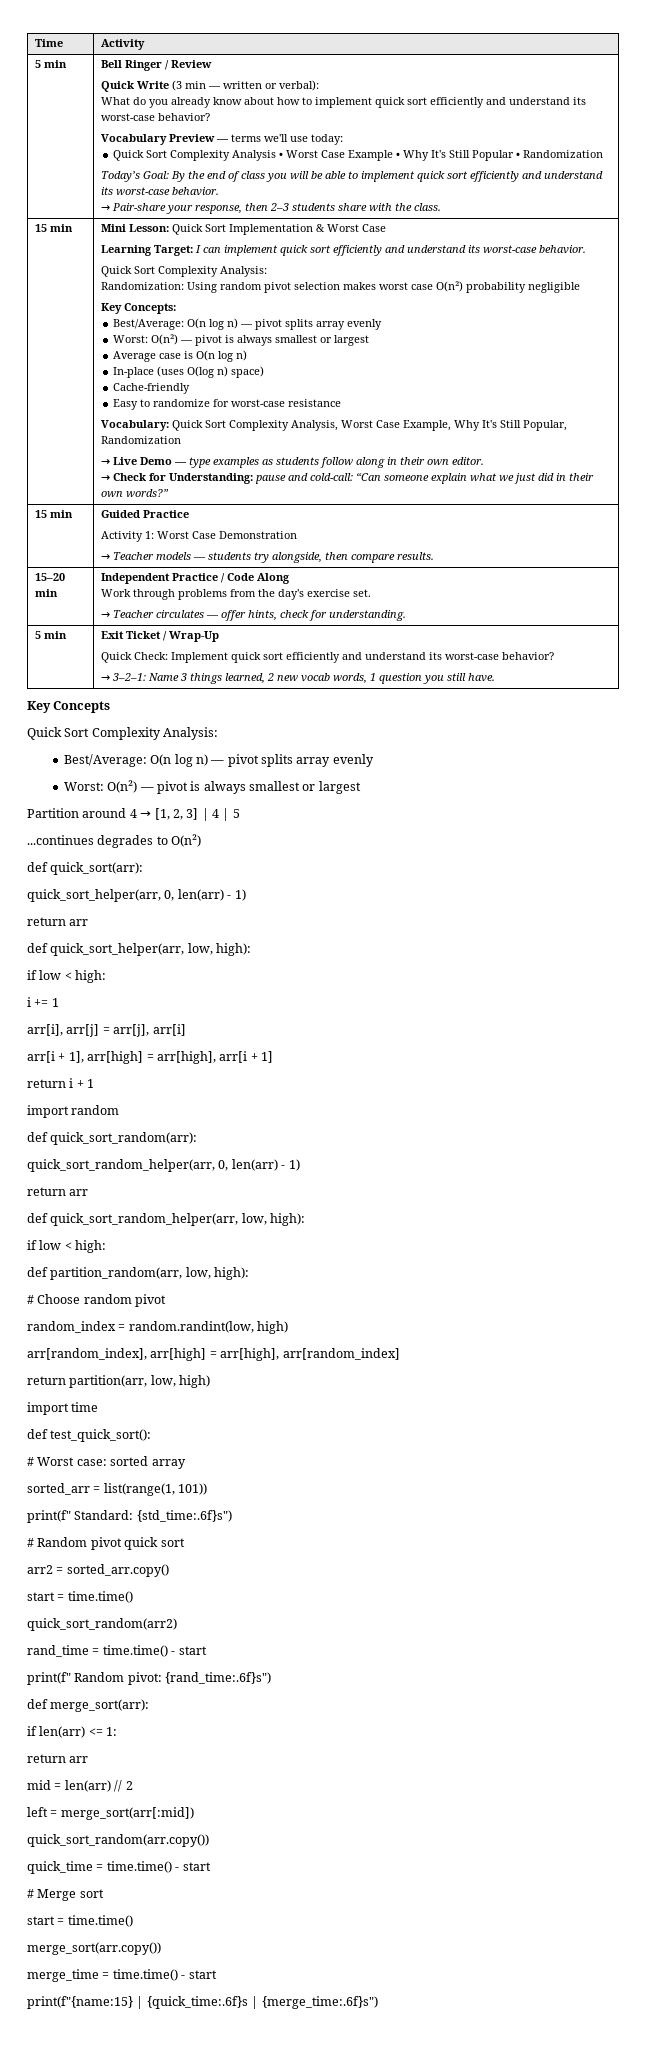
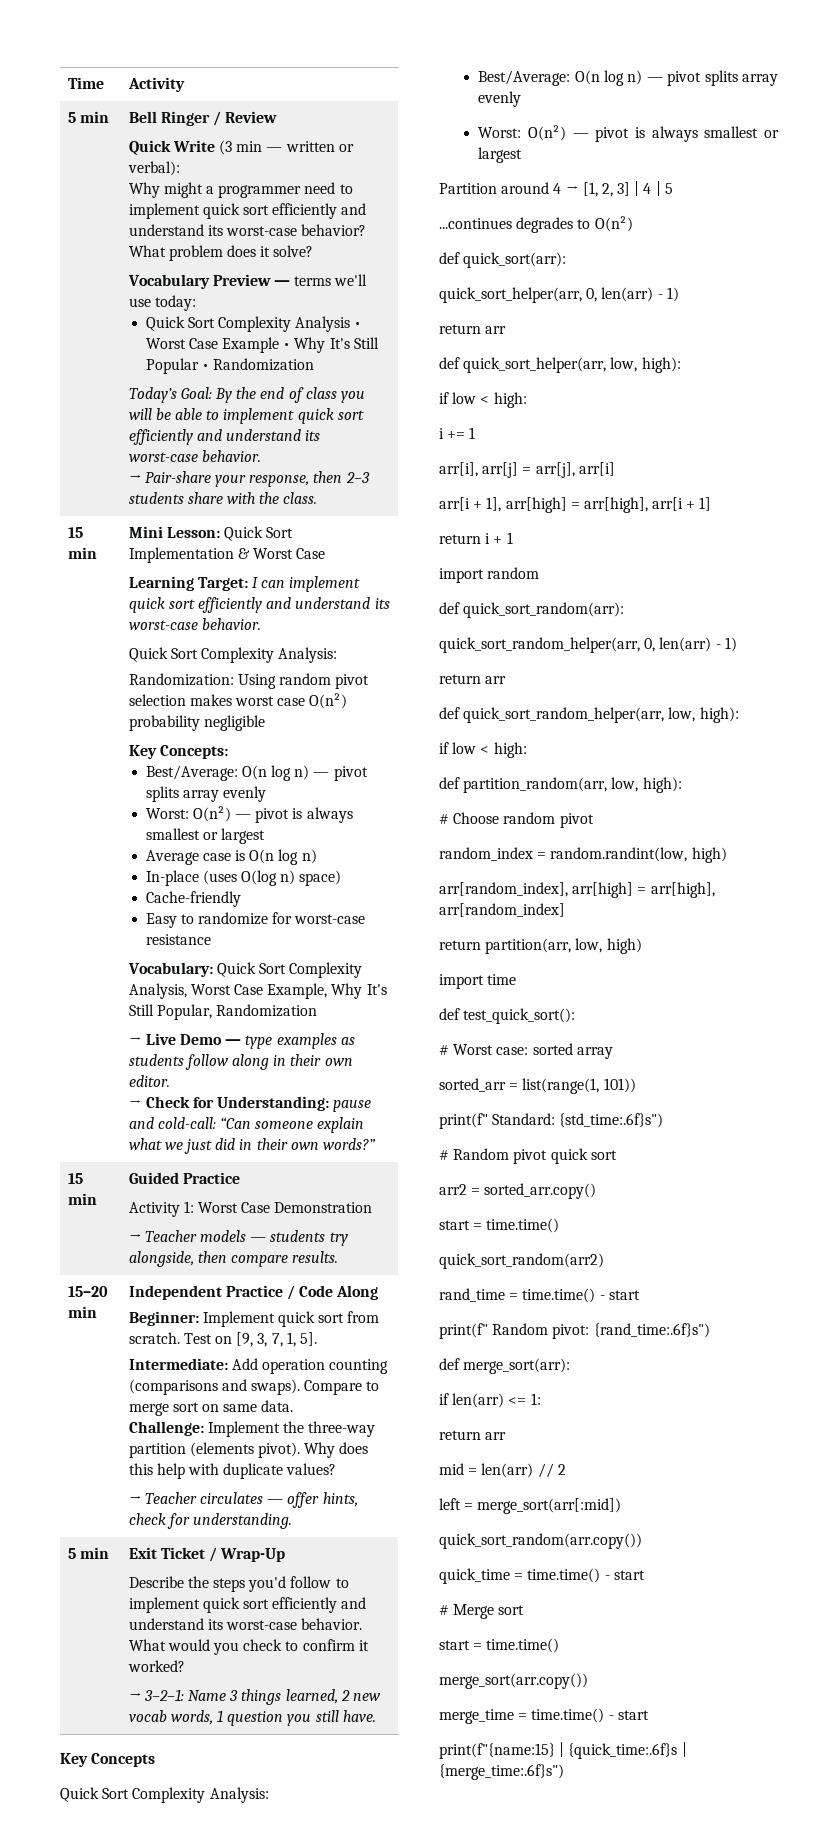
- What do you already know about how to implement quick sort efficiently and understand its worst-case behavior?
+ Why might a programmer need to implement quick sort efficiently and understand its worst-case behavior? What problem does it solve?
- Work through problems from the day's exercise set.
+ Beginner: Implement quick sort from scratch. Test on [9, 3, 7, 1, 5].
+ Intermediate: Add operation counting (comparisons and swaps). Compare to merge sort on same data.
+ Challenge: Implement the three-way partition (elements pivot). Why does this help with duplicate values?
- Quick Check: Implement quick sort efficiently and understand its worst-case behavior?
+ Describe the steps you'd follow to implement quick sort efficiently and understand its worst-case behavior. What would you check to confirm it worked?

